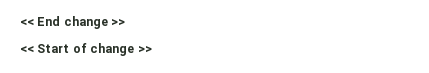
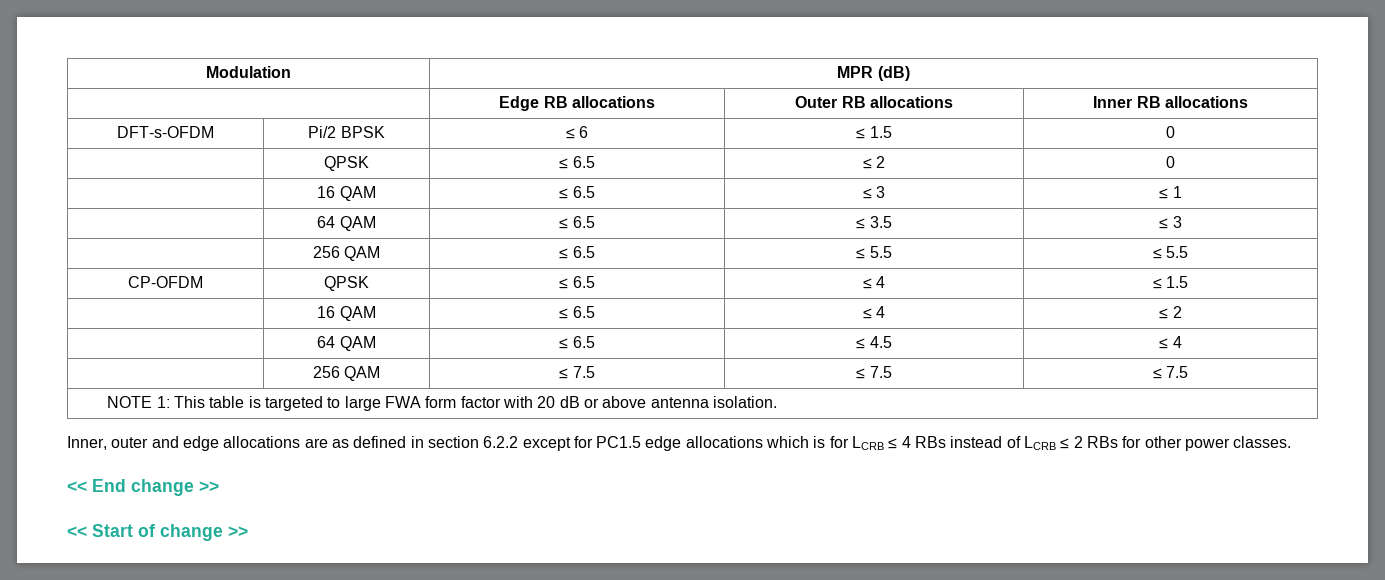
+ Modulation | MPR (dB)
+ | Edge RB allocations | Outer RB allocations | Inner RB allocations
+ DFT-s-OFDM | Pi/2 BPSK | ≤ 6 | ≤ 1.5 | 0
+ | QPSK | ≤ 6.5 | ≤ 2 | 0
+ | 16 QAM | ≤ 6.5 | ≤ 3 | ≤ 1
+ | 64 QAM | ≤ 6.5 | ≤ 3.5 | ≤ 3
+ | 256 QAM | ≤ 6.5 | ≤ 5.5 | ≤ 5.5
+ CP-OFDM | QPSK | ≤ 6.5 | ≤ 4 | ≤ 1.5
+ | 16 QAM | ≤ 6.5 | ≤ 4 | ≤ 2
+ | 64 QAM | ≤ 6.5 | ≤ 4.5 | ≤ 4
+ | 256 QAM | ≤ 7.5 | ≤ 7.5 | ≤ 7.5
+ NOTE 1: This table is targeted to large FWA form factor with 20 dB or above antenna isolation.
+ Inner, outer and edge allocations are as defined in section 6.2.2 except for PC1.5 edge allocations which is for LCRB ≤ 4 RBs instead of LCRB ≤ 2 RBs for other power classes.

